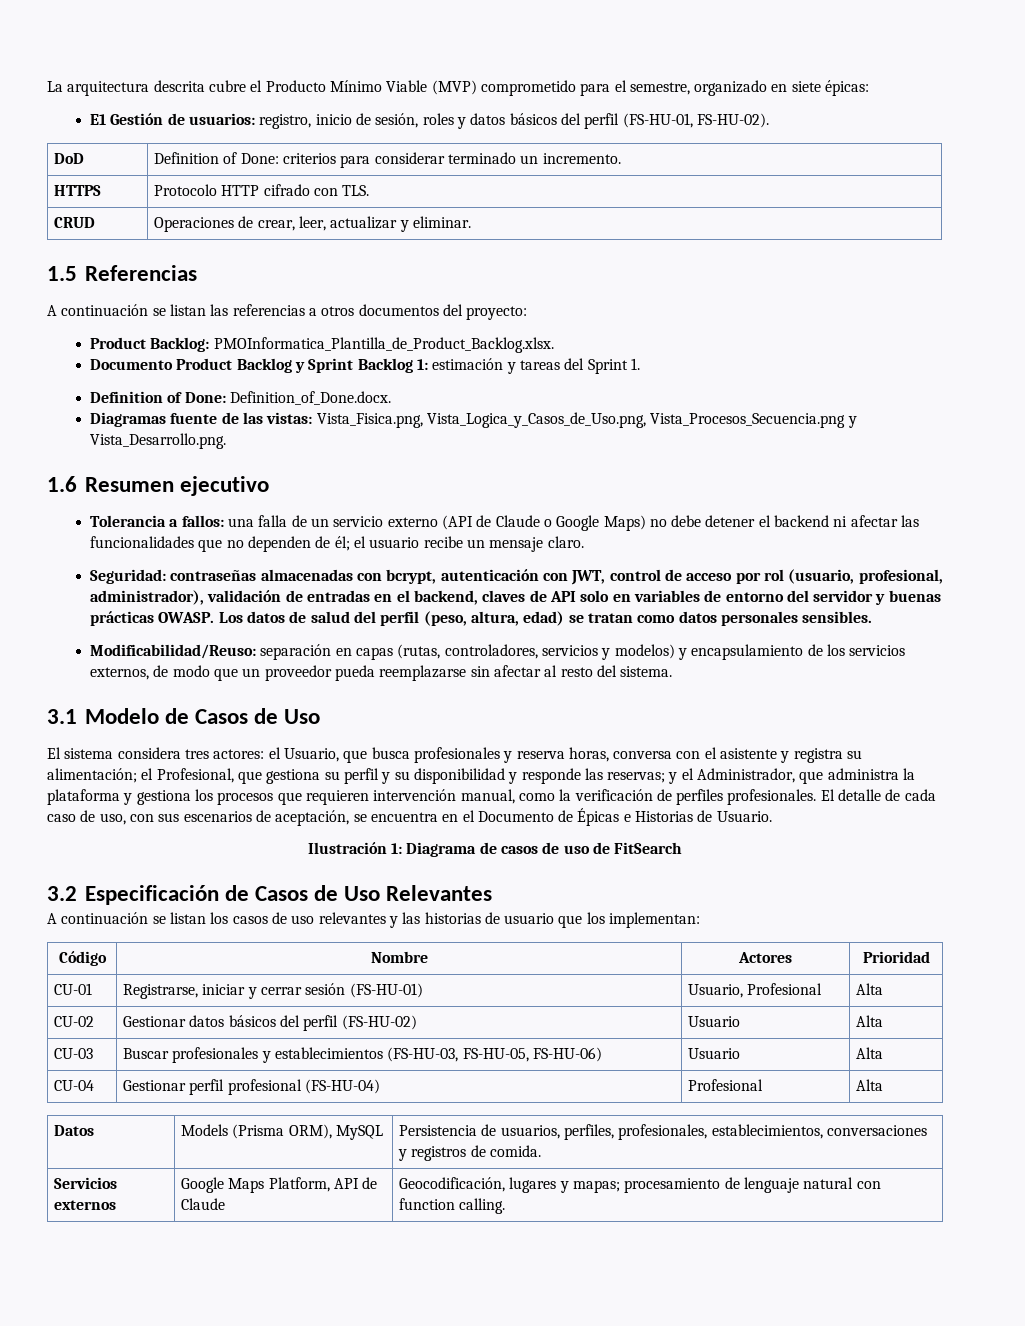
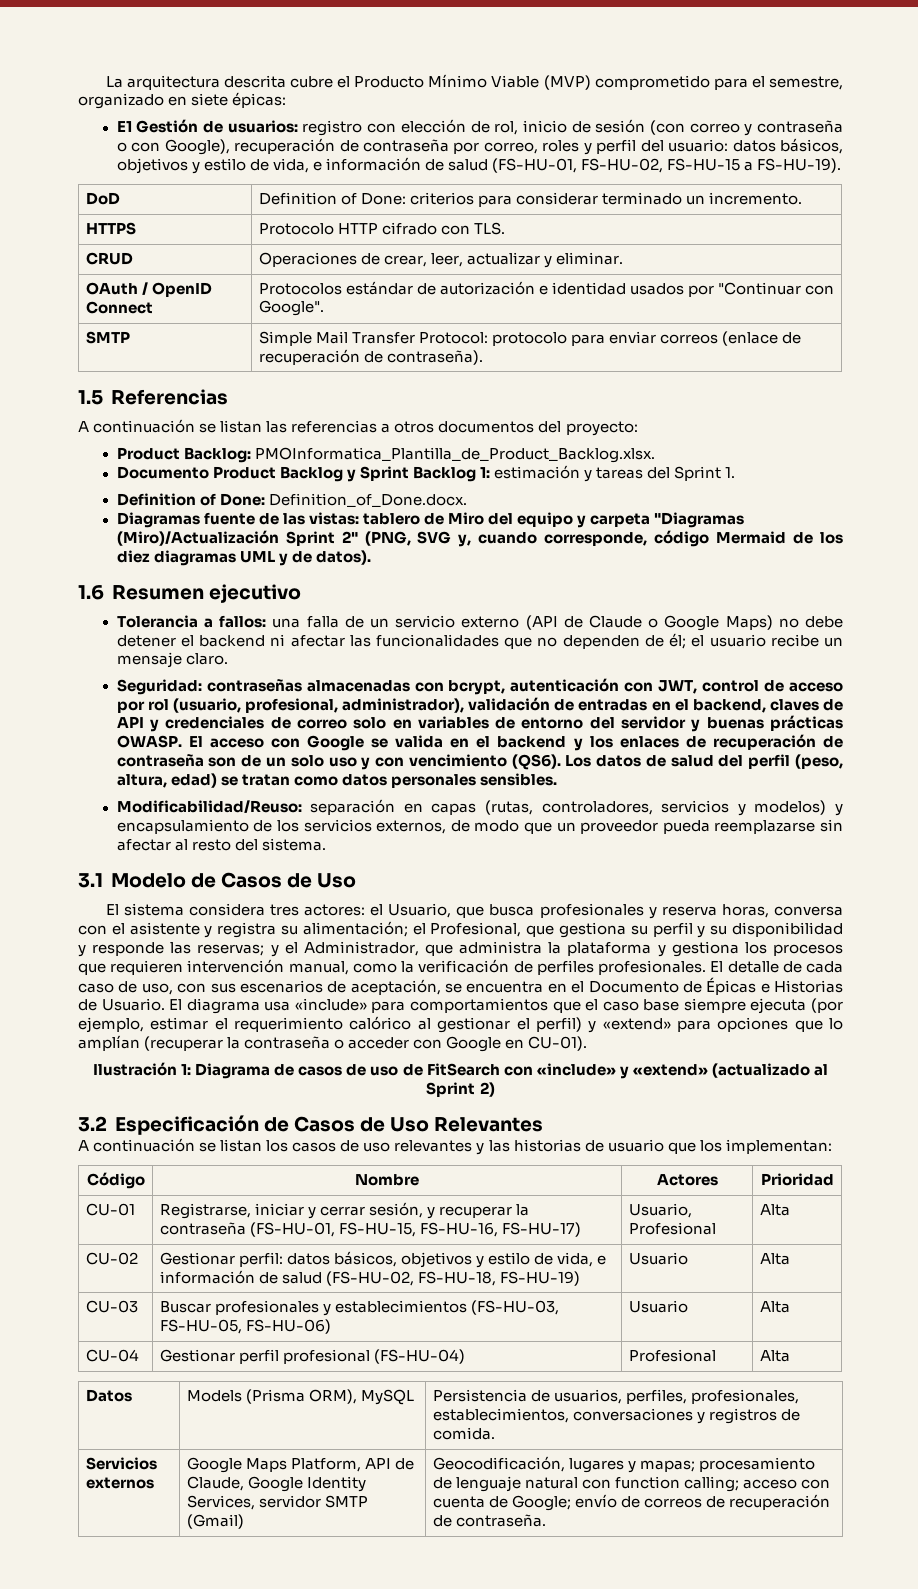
- E1 Gestión de usuarios: registro, inicio de sesión, roles y datos básicos del perfil (FS-HU-01, FS-HU-02).
+ E1 Gestión de usuarios: registro con elección de rol, inicio de sesión (con correo y contraseña o con Google), recuperación de contraseña por correo, roles y perfil del usuario: datos básicos, objetivos y estilo de vida, e información de salud (FS-HU-01, FS-HU-02, FS-HU-15 a FS-HU-19).
+ OAuth / OpenID Connect | Protocolos estándar de autorización e identidad usados por "Continuar con Google".
+ SMTP | Simple Mail Transfer Protocol: protocolo para enviar correos (enlace de recuperación de contraseña).
- Diagramas fuente de las vistas: Vista_Fisica.png, Vista_Logica_y_Casos_de_Uso.png, Vista_Procesos_Secuencia.png y Vista_Desarrollo.png.
+ Diagramas fuente de las vistas: tablero de Miro del equipo y carpeta "Diagramas (Miro)/Actualización Sprint 2" (PNG, SVG y, cuando corresponde, código Mermaid de los diez diagramas UML y de datos).
- Seguridad: contraseñas almacenadas con bcrypt, autenticación con JWT, control de acceso por rol (usuario, profesional, administrador), validación de entradas en el backend, claves de API solo en variables de entorno del servidor y buenas prácticas OWASP.
+ Seguridad: contraseñas almacenadas con bcrypt, autenticación con JWT, control de acceso por rol (usuario, profesional, administrador), validación de entradas en el backend, claves de API y credenciales de correo solo en variables de entorno del servidor y buenas prácticas OWASP.
+ El acceso con Google se valida en el backend y los enlaces de recuperación de contraseña son de un solo uso y con vencimiento (QS6).
+ El diagrama usa «include» para comportamientos que el caso base siempre ejecuta (por ejemplo, estimar el requerimiento calórico al gestionar el perfil) y «extend» para opciones que lo amplían (recuperar la contraseña o acceder con Google en CU-01).
- Ilustración 1: Diagrama de casos de uso de FitSearch
+ Ilustración 1: Diagrama de casos de uso de FitSearch con «include» y «extend» (actualizado al Sprint 2)
- CU-01 | Registrarse, iniciar y cerrar sesión (FS-HU-01) | Usuario, Profesional | Alta
+ CU-01 | Registrarse, iniciar y cerrar sesión, y recuperar la contraseña (FS-HU-01, FS-HU-15, FS-HU-16, FS-HU-17) | Usuario, Profesional | Alta
- CU-02 | Gestionar datos básicos del perfil (FS-HU-02) | Usuario | Alta
+ CU-02 | Gestionar perfil: datos básicos, objetivos y estilo de vida, e información de salud (FS-HU-02, FS-HU-18, FS-HU-19) | Usuario | Alta
- Servicios externos | Google Maps Platform, API de Claude | Geocodificación, lugares y mapas; procesamiento de lenguaje natural con function calling.
+ Servicios externos | Google Maps Platform, API de Claude, Google Identity Services, servidor SMTP (Gmail) | Geocodificación, lugares y mapas; procesamiento de lenguaje natural con function calling; acceso con cuenta de Google; envío de correos de recuperación de contraseña.

